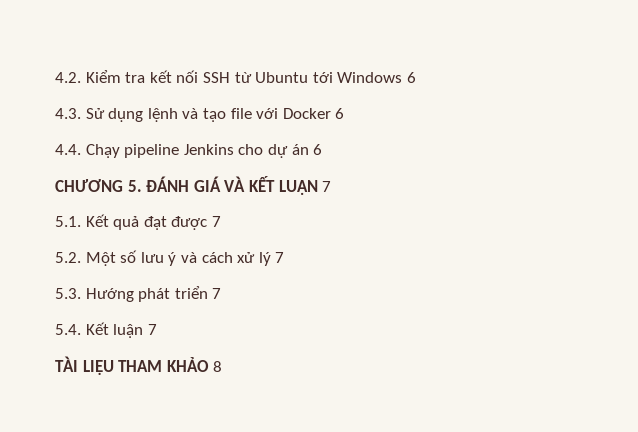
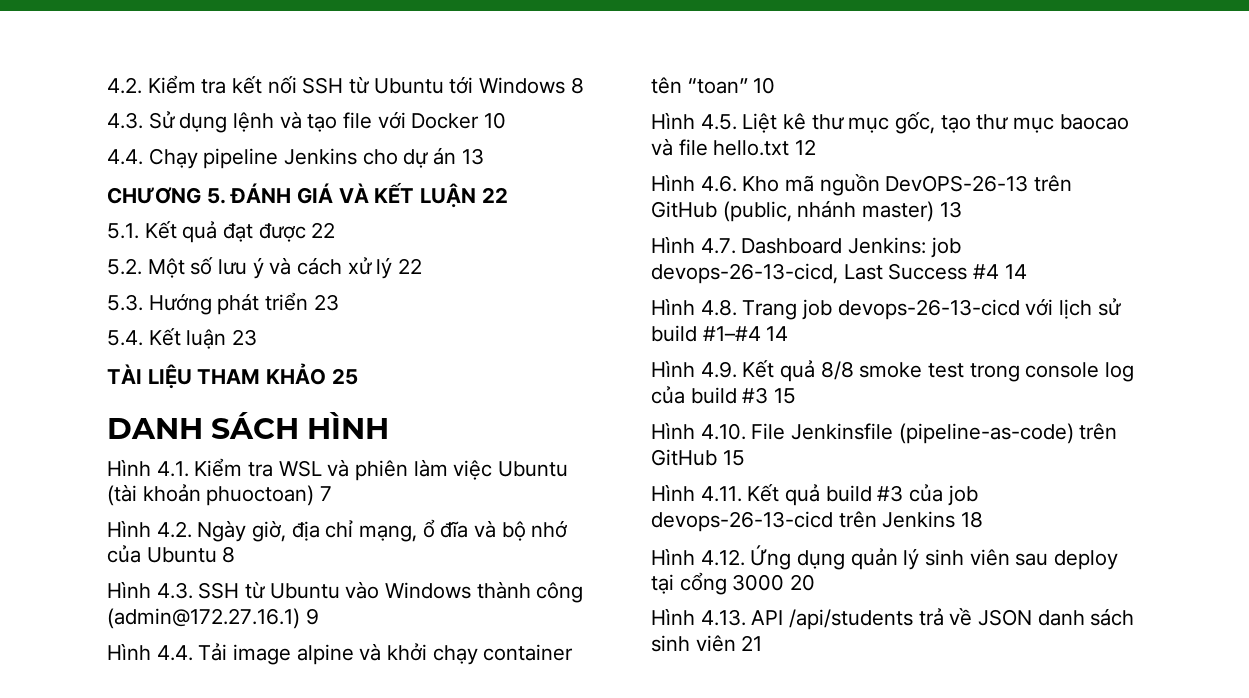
- 4.2. Kiểm tra kết nối SSH từ Ubuntu tới Windows 6
+ 4.2. Kiểm tra kết nối SSH từ Ubuntu tới Windows 8
- 4.3. Sử dụng lệnh và tạo file với Docker 6
+ 4.3. Sử dụng lệnh và tạo file với Docker 10
- 4.4. Chạy pipeline Jenkins cho dự án 6
+ 4.4. Chạy pipeline Jenkins cho dự án 13
- CHƯƠNG 5. ĐÁNH GIÁ VÀ KẾT LUẬN 7
+ CHƯƠNG 5. ĐÁNH GIÁ VÀ KẾT LUẬN 22
- 5.1. Kết quả đạt được 7
+ 5.1. Kết quả đạt được 22
- 5.2. Một số lưu ý và cách xử lý 7
+ 5.2. Một số lưu ý và cách xử lý 22
- 5.3. Hướng phát triển 7
+ 5.3. Hướng phát triển 23
- 5.4. Kết luận 7
+ 5.4. Kết luận 23
- TÀI LIỆU THAM KHẢO 8
+ TÀI LIỆU THAM KHẢO 25
+ DANH SÁCH HÌNH
+ Hình 4.1. Kiểm tra WSL và phiên làm việc Ubuntu (tài khoản phuoctoan) 7
+ Hình 4.2. Ngày giờ, địa chỉ mạng, ổ đĩa và bộ nhớ của Ubuntu 8
+ Hình 4.3. SSH từ Ubuntu vào Windows thành công (admin@172.27.16.1) 9
+ Hình 4.4. Tải image alpine và khởi chạy container tên “toan” 10
+ Hình 4.5. Liệt kê thư mục gốc, tạo thư mục baocao và file hello.txt 12
+ Hình 4.6. Kho mã nguồn DevOPS-26-13 trên GitHub (public, nhánh master) 13
+ Hình 4.7. Dashboard Jenkins: job devops-26-13-cicd, Last Success #4 14
+ Hình 4.8. Trang job devops-26-13-cicd với lịch sử build #1–#4 14
+ Hình 4.9. Kết quả 8/8 smoke test trong console log của build #3 15
+ Hình 4.10. File Jenkinsfile (pipeline-as-code) trên GitHub 15
+ Hình 4.11. Kết quả build #3 của job devops-26-13-cicd trên Jenkins 18
+ Hình 4.12. Ứng dụng quản lý sinh viên sau deploy tại cổng 3000 20
+ Hình 4.13. API /api/students trả về JSON danh sách sinh viên 21

